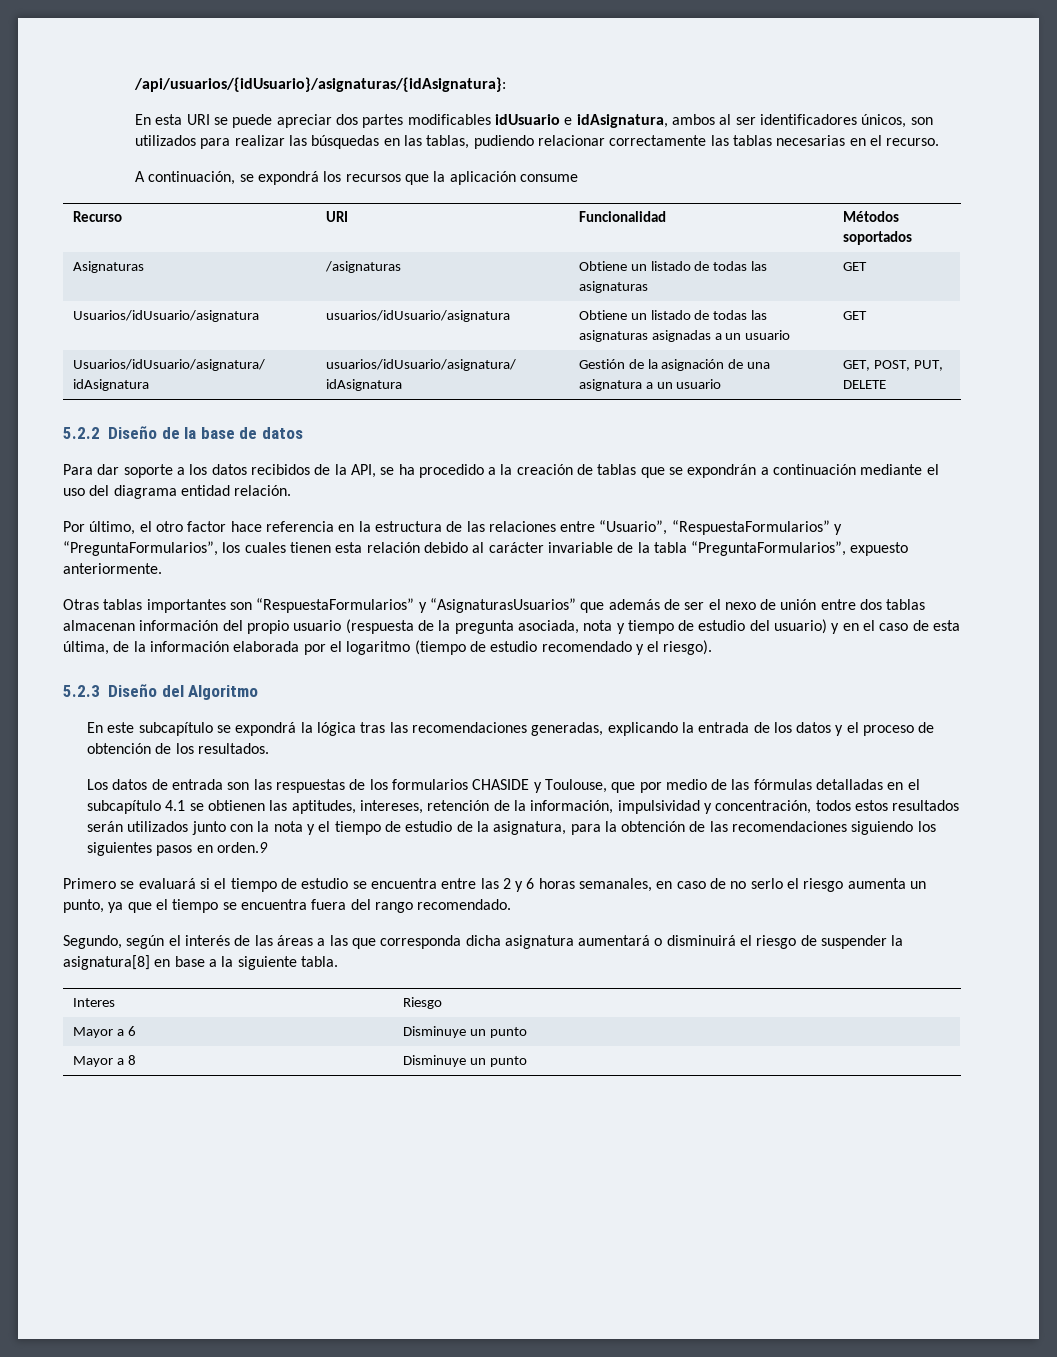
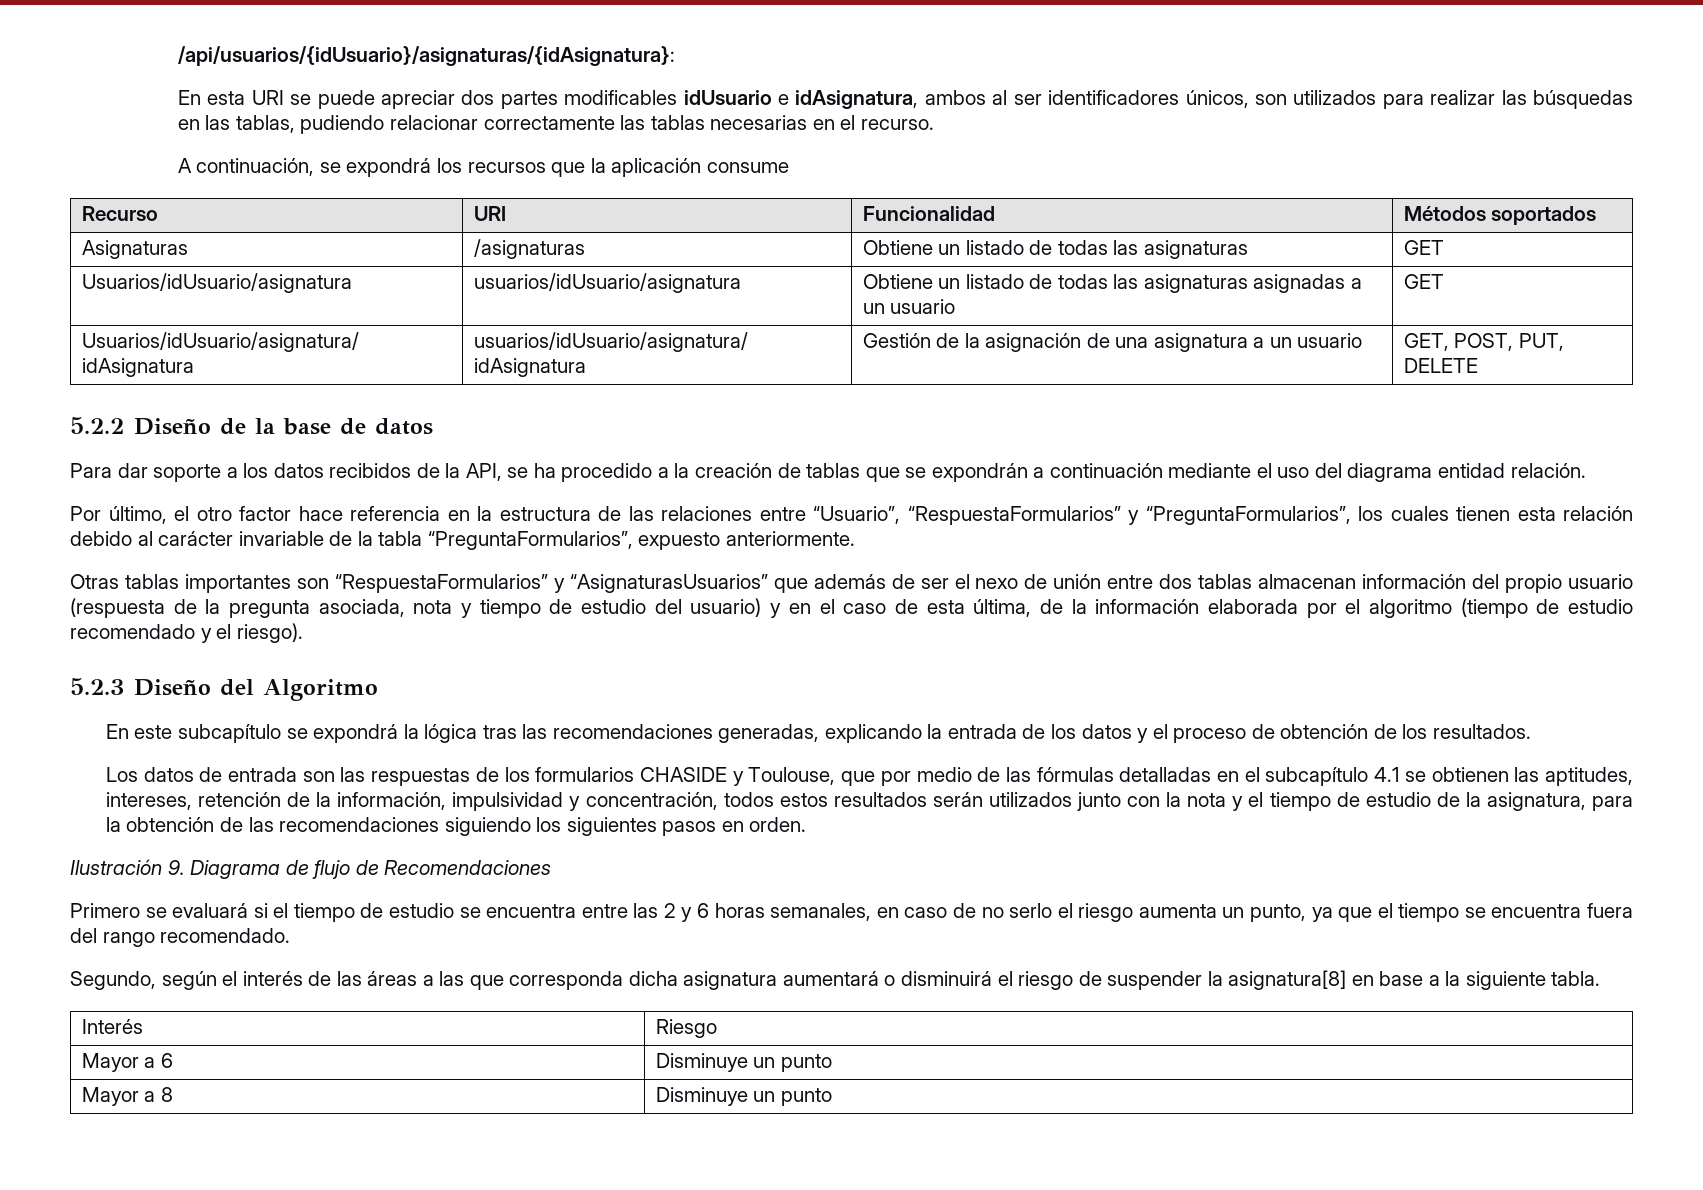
- Otras tablas importantes son “RespuestaFormularios” y “AsignaturasUsuarios” que además de ser el nexo de unión entre dos tablas almacenan información del propio usuario (respuesta de la pregunta asociada, nota y tiempo de estudio del usuario) y en el caso de esta última, de la información elaborada por el logaritmo (tiempo de estudio recomendado y el riesgo).
+ Otras tablas importantes son “RespuestaFormularios” y “AsignaturasUsuarios” que además de ser el nexo de unión entre dos tablas almacenan información del propio usuario (respuesta de la pregunta asociada, nota y tiempo de estudio del usuario) y en el caso de esta última, de la información elaborada por el algoritmo (tiempo de estudio recomendado y el riesgo).
- Los datos de entrada son las respuestas de los formularios CHASIDE y Toulouse, que por medio de las fórmulas detalladas en el subcapítulo 4.1 se obtienen las aptitudes, intereses, retención de la información, impulsividad y concentración, todos estos resultados serán utilizados junto con la nota y el tiempo de estudio de la asignatura, para la obtención de las recomendaciones siguiendo los siguientes pasos en orden.9
+ Los datos de entrada son las respuestas de los formularios CHASIDE y Toulouse, que por medio de las fórmulas detalladas en el subcapítulo 4.1 se obtienen las aptitudes, intereses, retención de la información, impulsividad y concentración, todos estos resultados serán utilizados junto con la nota y el tiempo de estudio de la asignatura, para la obtención de las recomendaciones siguiendo los siguientes pasos en orden.
+ Ilustración 9. Diagrama de flujo de Recomendaciones
- Interes | Riesgo
+ Interés | Riesgo

